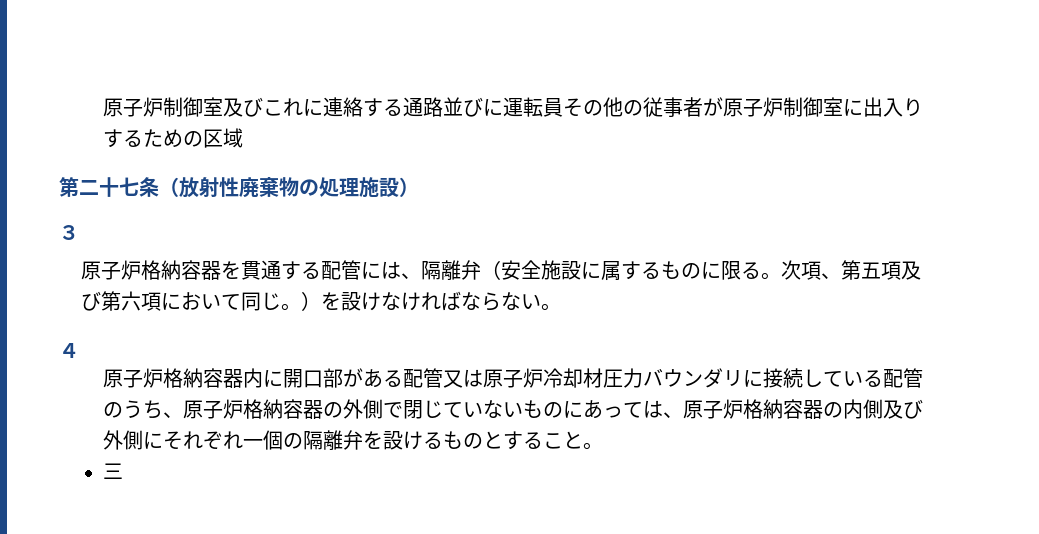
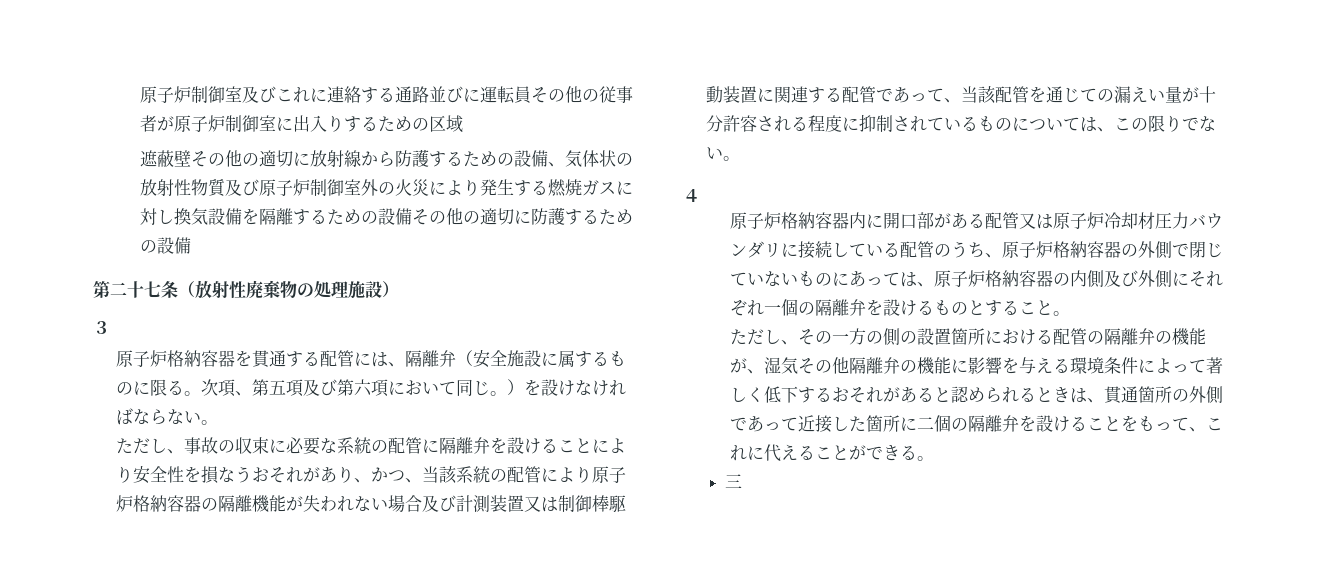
+ 遮蔽壁その他の適切に放射線から防護するための設備、気体状の放射性物質及び原子炉制御室外の火災により発生する燃焼ガスに対し換気設備を隔離するための設備その他の適切に防護するための設備
+ ただし、事故の収束に必要な系統の配管に隔離弁を設けることにより安全性を損なうおそれがあり、かつ、当該系統の配管により原子炉格納容器の隔離機能が失われない場合及び計測装置又は制御棒駆動装置に関連する配管であって、当該配管を通じての漏えい量が十分許容される程度に抑制されているものについては、この限りでない。
+ ただし、その一方の側の設置箇所における配管の隔離弁の機能が、湿気その他隔離弁の機能に影響を与える環境条件によって著しく低下するおそれがあると認められるときは、貫通箇所の外側であって近接した箇所に二個の隔離弁を設けることをもって、これに代えることができる。

